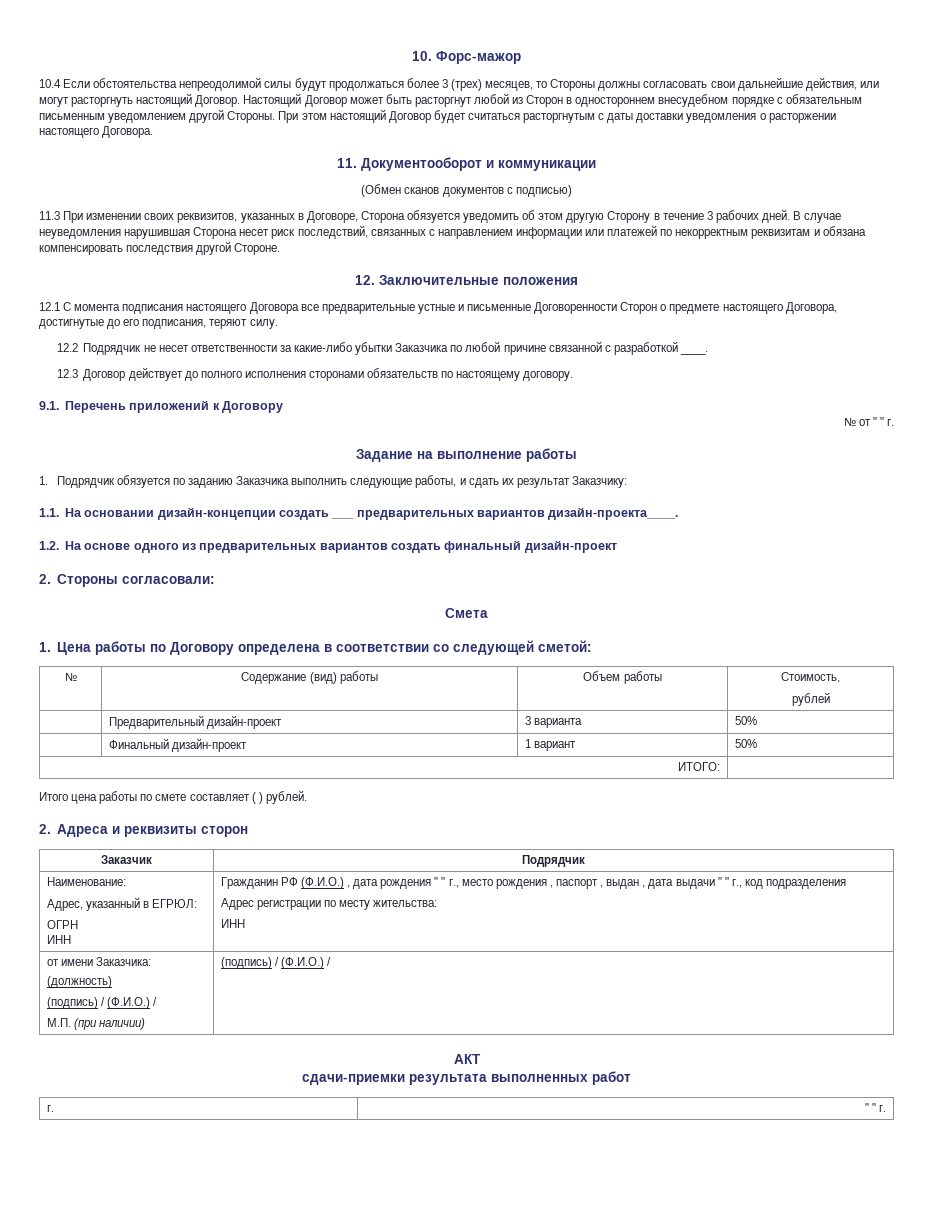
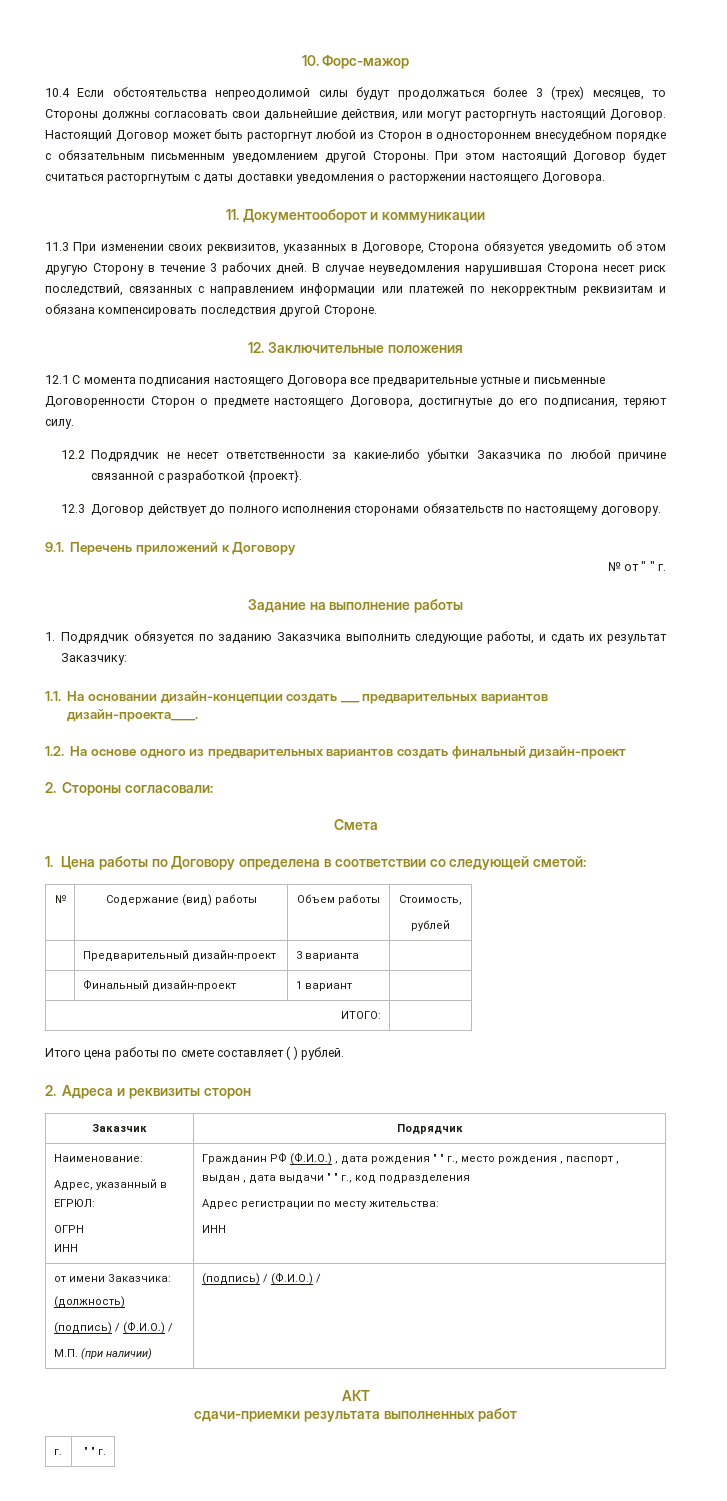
- (Обмен сканов документов с подписью)
- 12.2 Подрядчик не несет ответственности за какие-либо убытки Заказчика по любой причине связанной с разработкой ____.
+ 12.2 Подрядчик не несет ответственности за какие-либо убытки Заказчика по любой причине связанной с разработкой {проект}.
- | Предварительный дизайн-проект | 3 варианта | 50%
+ | Предварительный дизайн-проект | 3 варианта |
- | Финальный дизайн-проект | 1 вариант | 50%
+ | Финальный дизайн-проект | 1 вариант |

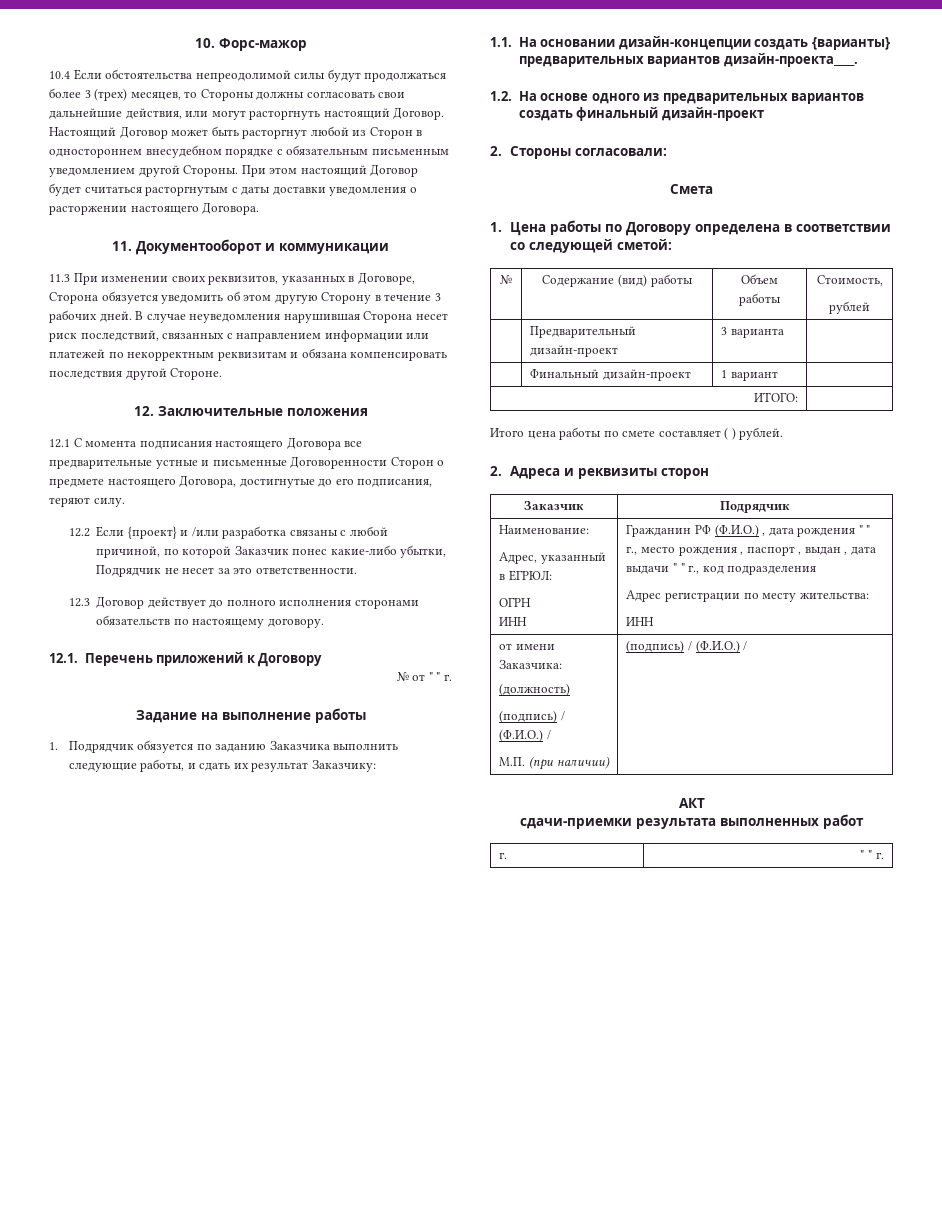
- 12.2 Подрядчик не несет ответственности за какие-либо убытки Заказчика по любой причине связанной с разработкой {проект}.
+ 12.2 Если {проект} и /или разработка связаны с любой причиной, по которой Заказчик понес какие-либо убытки, Подрядчик не несет за это ответственности.
- 9.1. Перечень приложений к Договору
+ 12.1. Перечень приложений к Договору
- 1.1. На основании дизайн-концепции создать ___ предварительных вариантов дизайн-проекта____.
+ 1.1. На основании дизайн-концепции создать {варианты} предварительных вариантов дизайн-проекта____.

